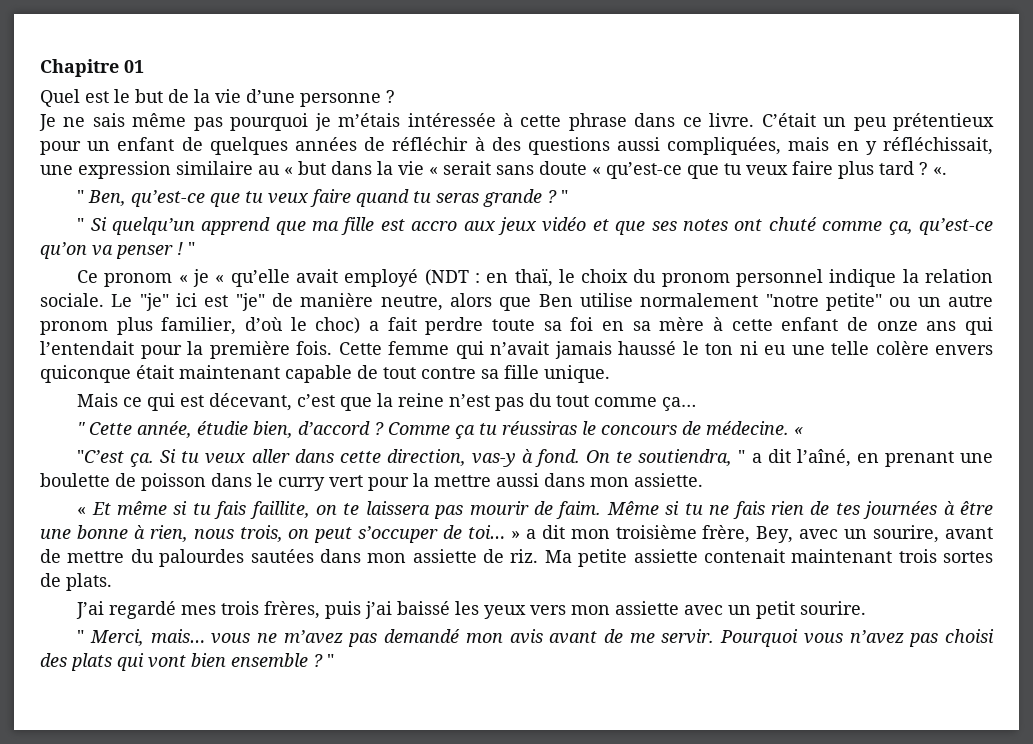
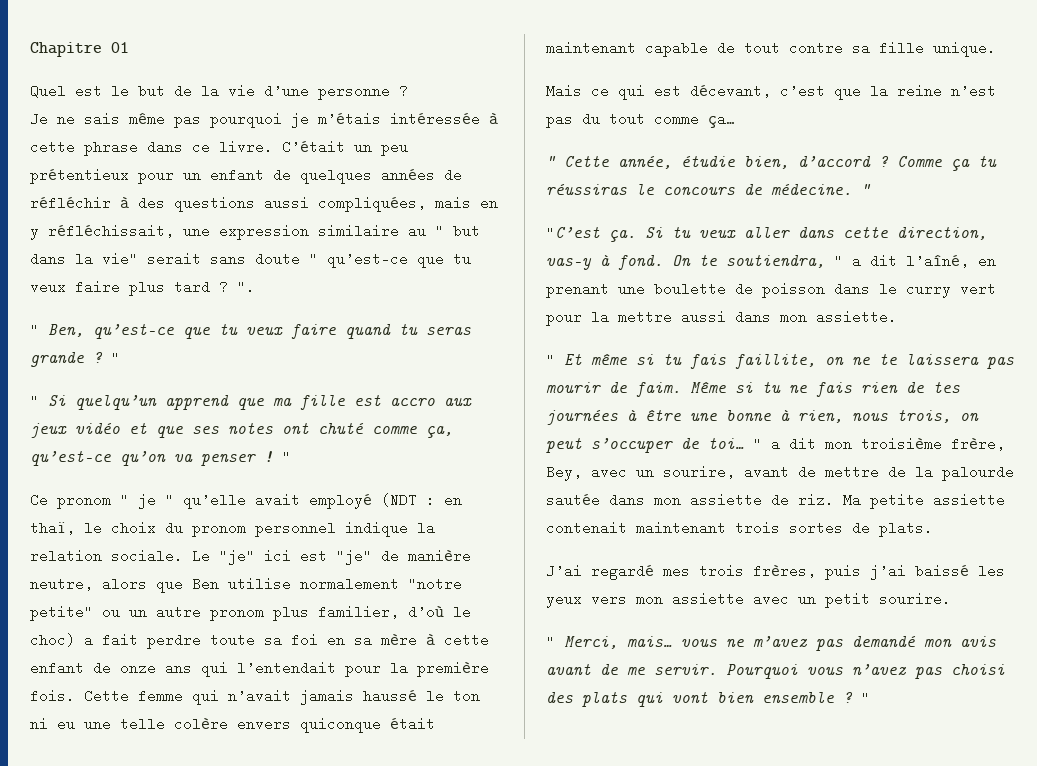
- C’était un peu prétentieux pour un enfant de quelques années de réfléchir à des questions aussi compliquées, mais en y réfléchissait, une expression similaire au « but dans la vie « serait sans doute « qu’est-ce que tu veux faire plus tard ?
+ C’était un peu prétentieux pour un enfant de quelques années de réfléchir à des questions aussi compliquées, mais en y réfléchissait, une expression similaire au " but dans la vie" serait sans doute " qu’est-ce que tu veux faire plus tard ?
- «.
+ ".
- Ce pronom « je « qu’elle avait employé (NDT : en thaï, le choix du pronom personnel indique la relation sociale.
+ Ce pronom " je " qu’elle avait employé (NDT : en thaï, le choix du pronom personnel indique la relation sociale.
- Comme ça tu réussiras le concours de médecine. «
+ Comme ça tu réussiras le concours de médecine. "
- « Et même si tu fais faillite, on te laissera pas mourir de faim.
+ " Et même si tu fais faillite, on ne te laissera pas mourir de faim.
- Même si tu ne fais rien de tes journées à être une bonne à rien, nous trois, on peut s’occuper de toi… » a dit mon troisième frère, Bey, avec un sourire, avant de mettre du palourdes sautées dans mon assiette de riz.
+ Même si tu ne fais rien de tes journées à être une bonne à rien, nous trois, on peut s’occuper de toi… " a dit mon troisième frère, Bey, avec un sourire, avant de mettre de la palourde sautée dans mon assiette de riz.

